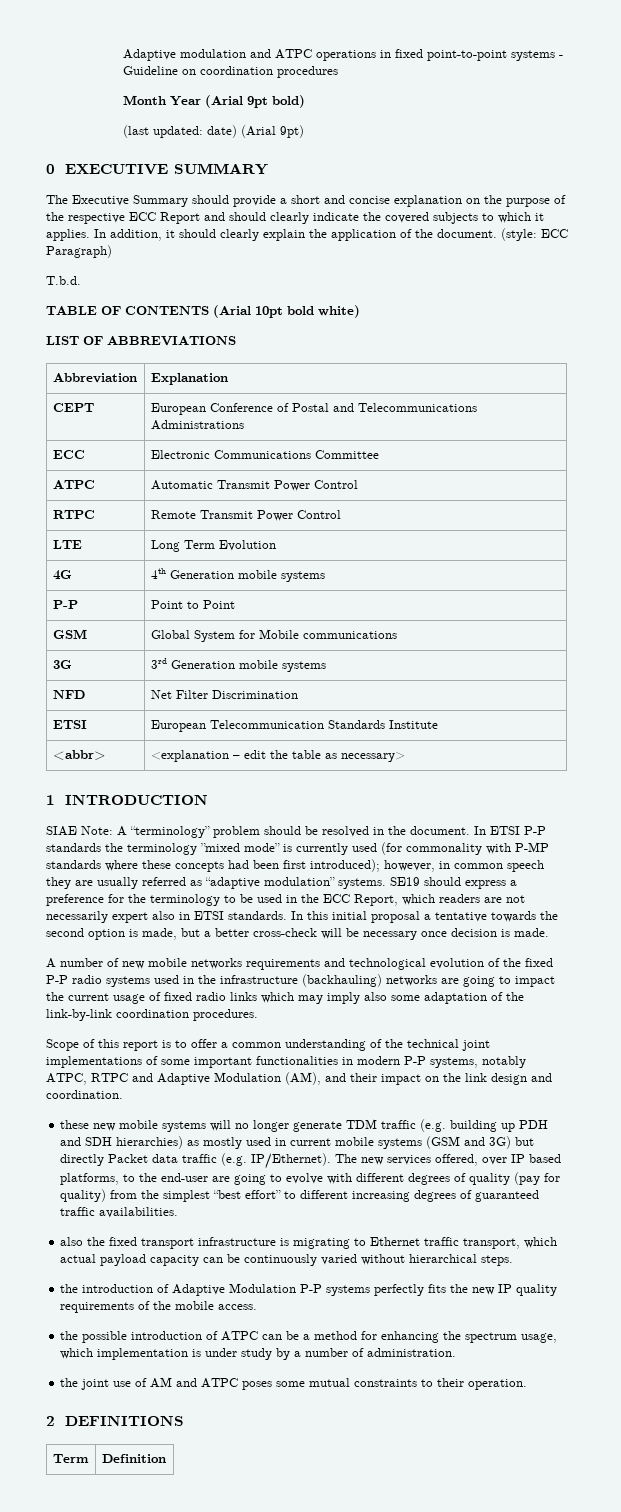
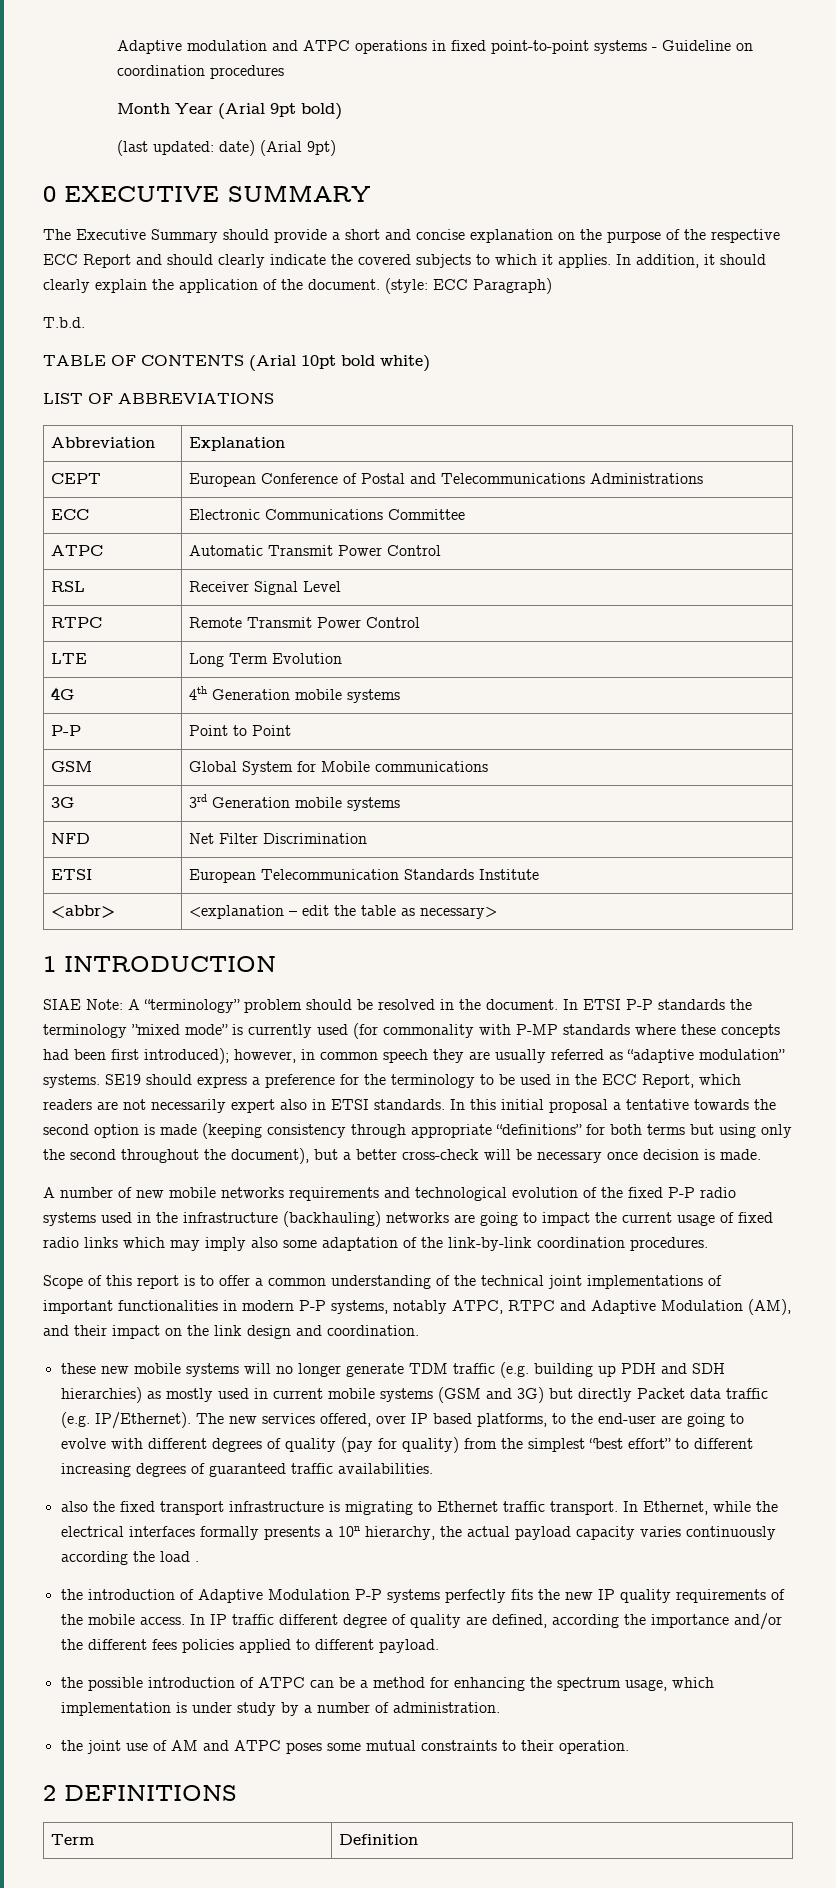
+ RSL | Receiver Signal Level
- In this initial proposal a tentative towards the second option is made, but a better cross-check will be necessary once decision is made.
+ In this initial proposal a tentative towards the second option is made (keeping consistency through appropriate “definitions” for both terms but using only the second throughout the document), but a better cross-check will be necessary once decision is made.
- Scope of this report is to offer a common understanding of the technical joint implementations of some important functionalities in modern P-P systems, notably ATPC, RTPC and Adaptive Modulation (AM), and their impact on the link design and coordination.
+ Scope of this report is to offer a common understanding of the technical joint implementations of important functionalities in modern P-P systems, notably ATPC, RTPC and Adaptive Modulation (AM), and their impact on the link design and coordination.
- also the fixed transport infrastructure is migrating to Ethernet traffic transport, which actual payload capacity can be continuously varied without hierarchical steps.
+ also the fixed transport infrastructure is migrating to Ethernet traffic transport. In Ethernet, while the electrical interfaces formally presents a 10n hierarchy, the actual payload capacity varies continuously according the load .
+ In IP traffic different degree of quality are defined, according the importance and/or the different fees policies applied to different payload.

